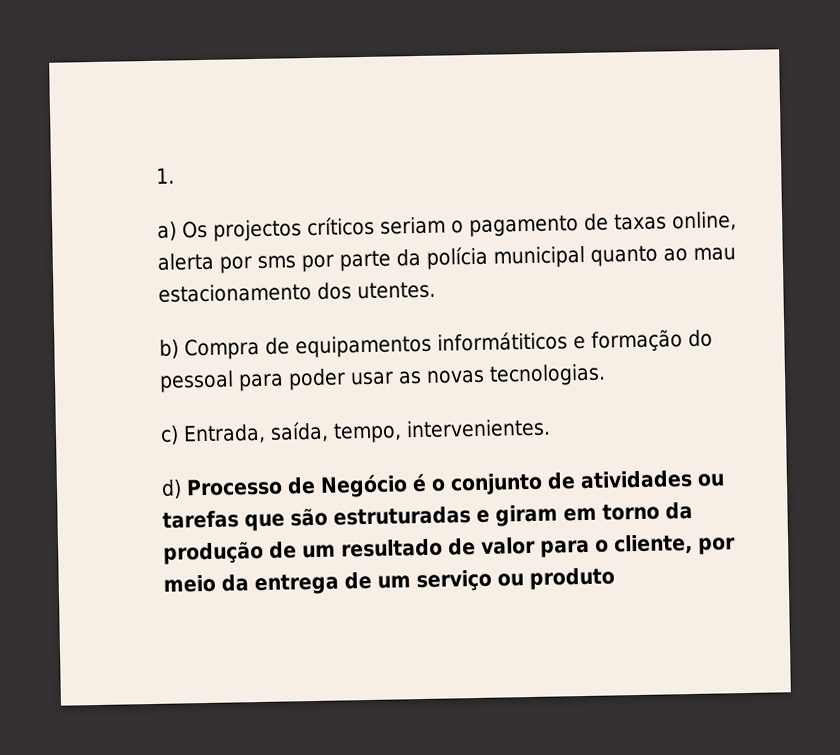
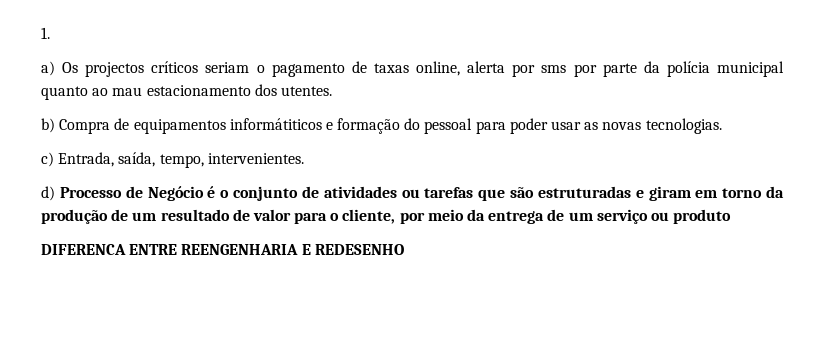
+ DIFERENCA ENTRE REENGENHARIA E REDESENHO

